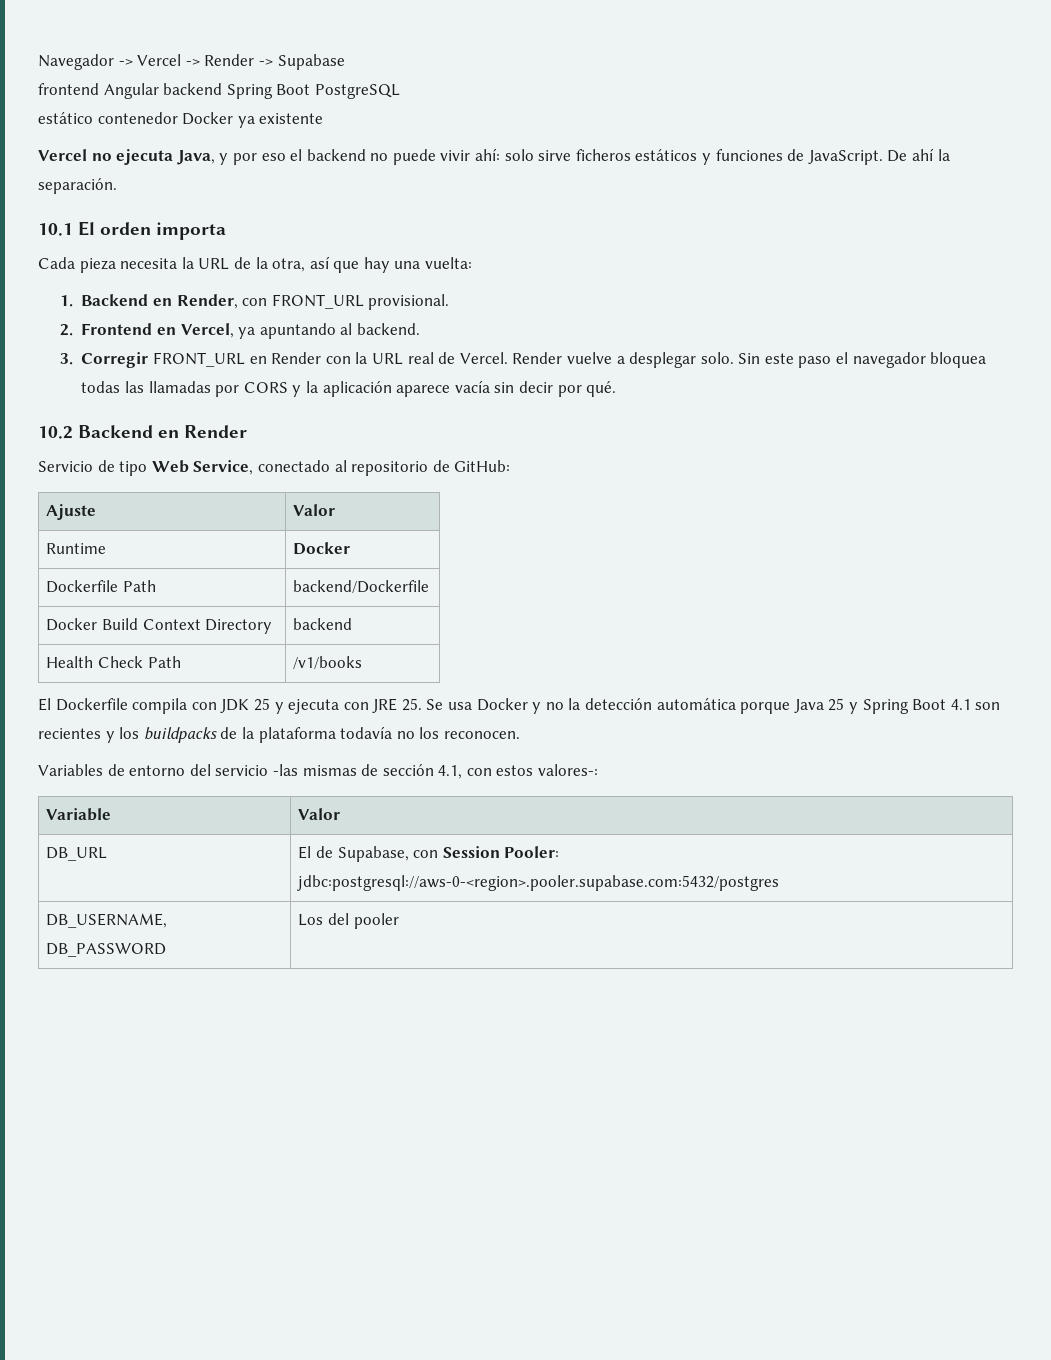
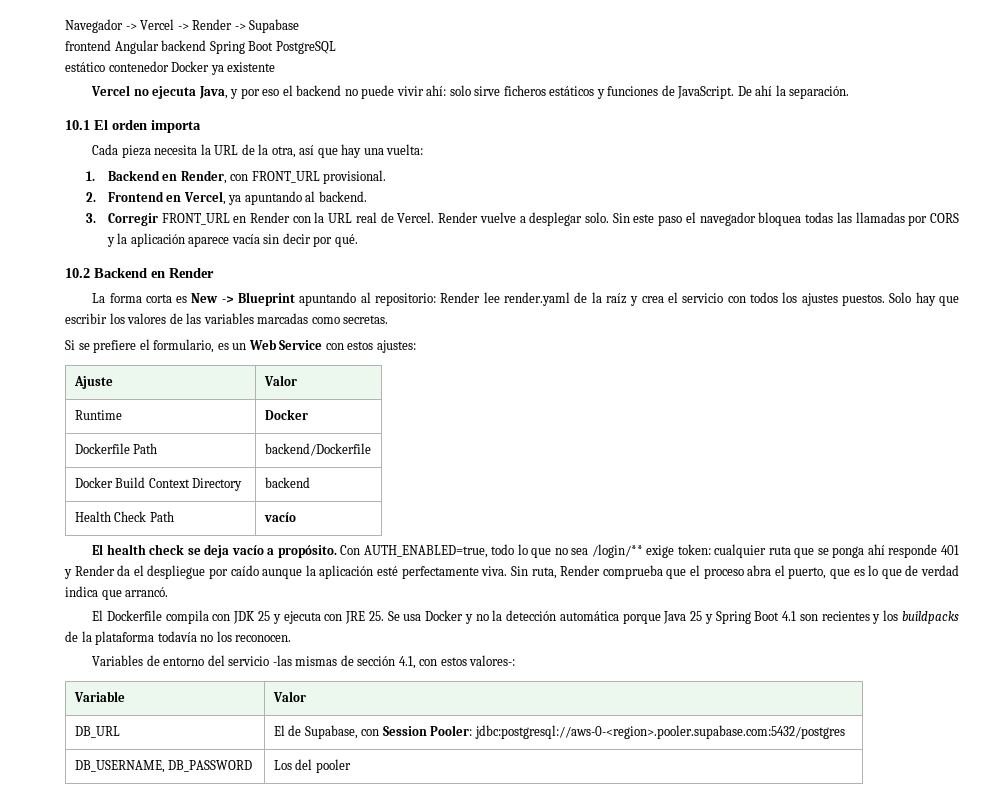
- Servicio de tipo Web Service, conectado al repositorio de GitHub:
+ La forma corta es New -> Blueprint apuntando al repositorio: Render lee render.yaml de la raíz y crea el servicio con todos los ajustes puestos. Solo hay que escribir los valores de las variables marcadas como secretas.
+ Si se prefiere el formulario, es un Web Service con estos ajustes:
- Health Check Path | /v1/books
+ Health Check Path | vacío
+ El health check se deja vacío a propósito. Con AUTH_ENABLED=true, todo lo que no sea /login/** exige token: cualquier ruta que se ponga ahí responde 401 y Render da el despliegue por caído aunque la aplicación esté perfectamente viva. Sin ruta, Render comprueba que el proceso abra el puerto, que es lo que de verdad indica que arrancó.

